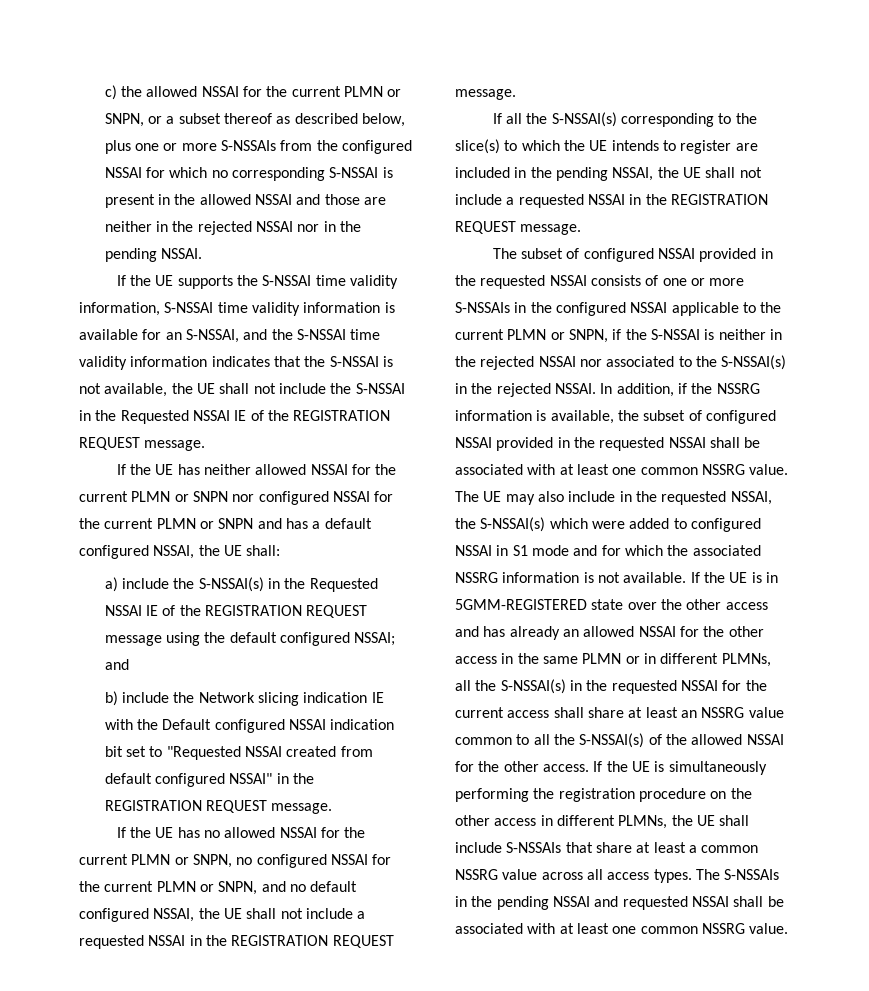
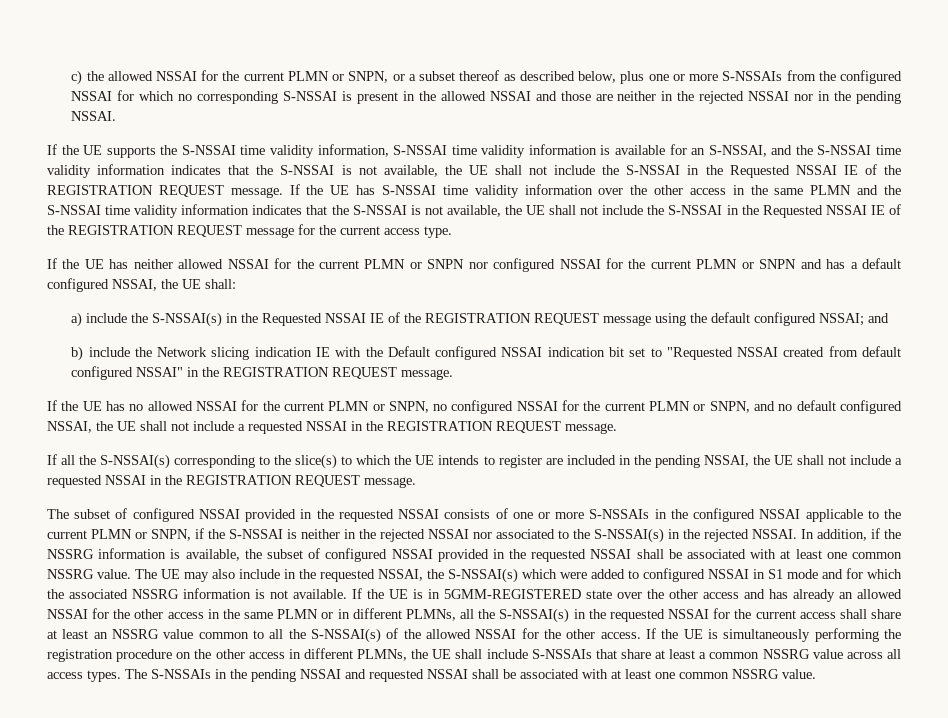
+ If the UE has S-NSSAI time validity information over the other access in the same PLMN and the S-NSSAI time validity information indicates that the S-NSSAI is not available, the UE shall not include the S-NSSAI in the Requested NSSAI IE of the REGISTRATION REQUEST message for the current access type.

